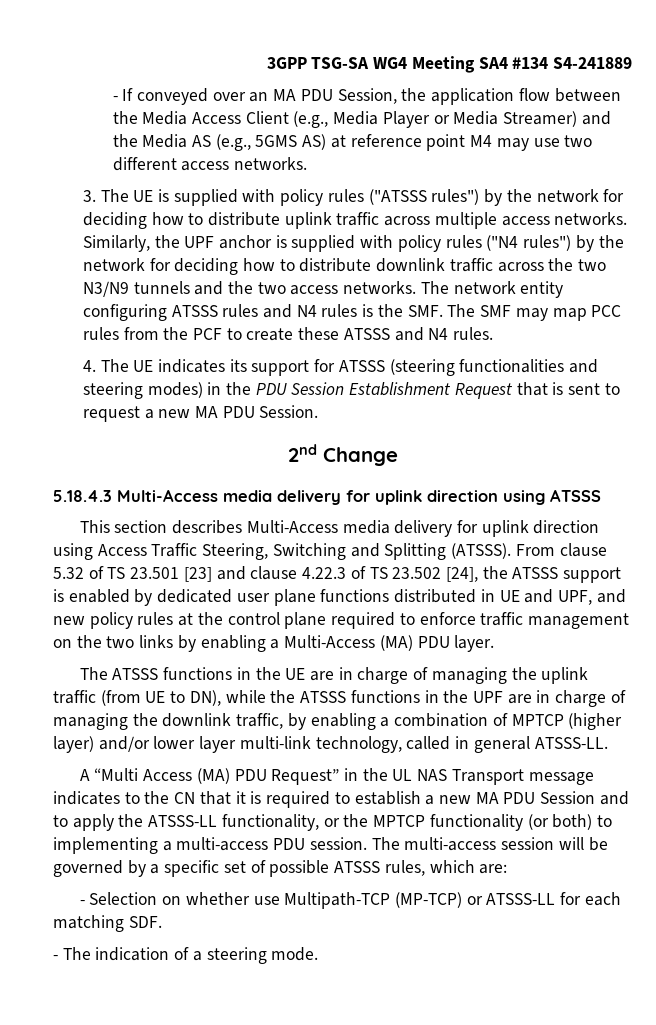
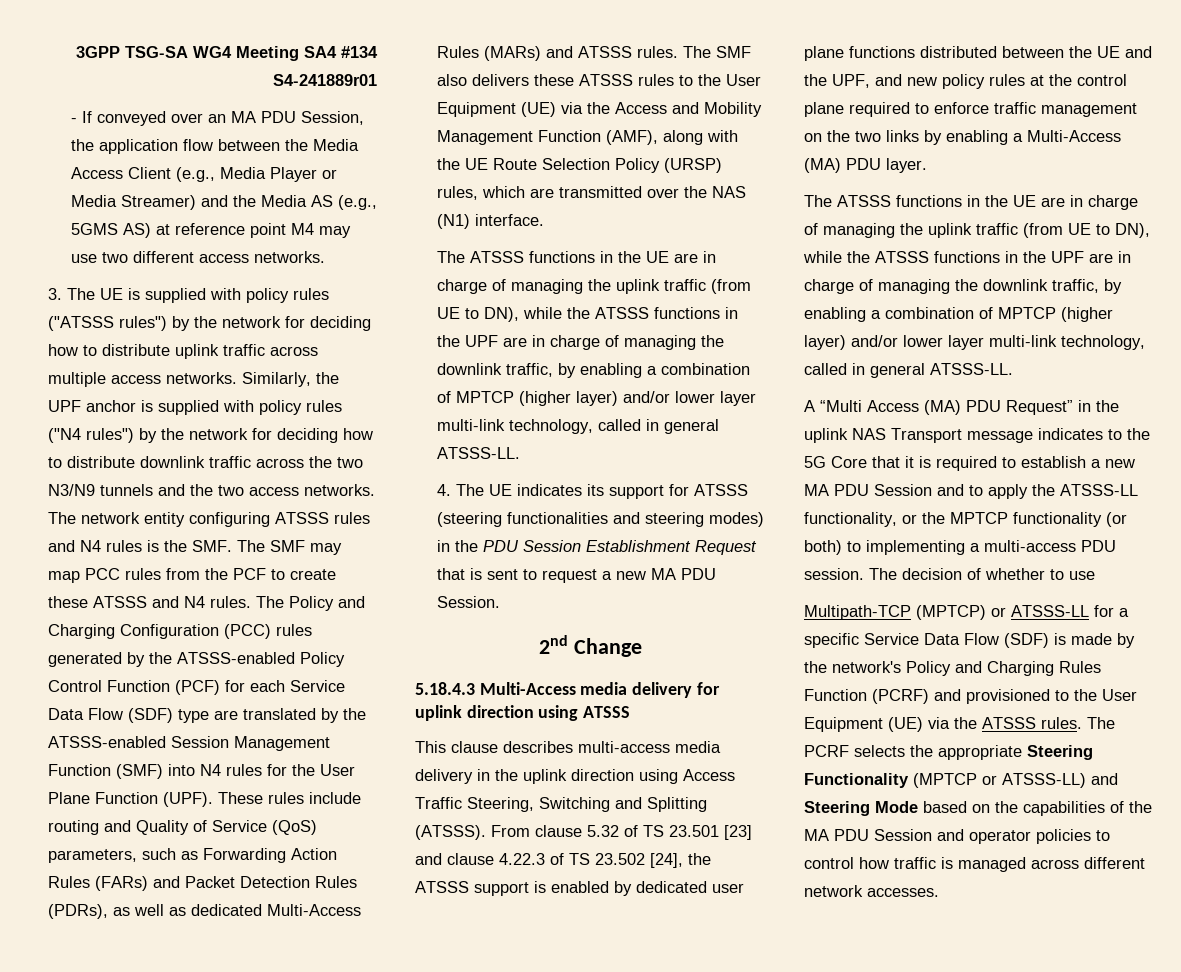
- 3GPP TSG-SA WG4 Meeting SA4 #134 S4-241889
+ 3GPP TSG-SA WG4 Meeting SA4 #134 S4-241889r01
+ The Policy and Charging Configuration (PCC) rules generated by the ATSSS-enabled Policy Control Function (PCF) for each Service Data Flow (SDF) type are translated by the ATSSS-enabled Session Management Function (SMF) into N4 rules for the User Plane Function (UPF). These rules include routing and Quality of Service (QoS) parameters, such as Forwarding Action Rules (FARs) and Packet Detection Rules (PDRs), as well as dedicated Multi-Access Rules (MARs) and ATSSS rules. The SMF also delivers these ATSSS rules to the User Equipment (UE) via the Access and Mobility Management Function (AMF), along with the UE Route Selection Policy (URSP) rules, which are transmitted over the NAS (N1) interface.
+ The ATSSS functions in the UE are in charge of managing the uplink traffic (from UE to DN), while the ATSSS functions in the UPF are in charge of managing the downlink traffic, by enabling a combination of MPTCP (higher layer) and/or lower layer multi-link technology, called in general ATSSS-LL.
- This section describes Multi-Access media delivery for uplink direction using Access Traffic Steering, Switching and Splitting (ATSSS).
+ This clause describes multi-access media delivery in the uplink direction using Access Traffic Steering, Switching and Splitting (ATSSS).
- From clause 5.32 of TS 23.501 [23] and clause 4.22.3 of TS 23.502 [24], the ATSSS support is enabled by dedicated user plane functions distributed in UE and UPF, and new policy rules at the control plane required to enforce traffic management on the two links by enabling a Multi-Access (MA) PDU layer.
+ From clause 5.32 of TS 23.501 [23] and clause 4.22.3 of TS 23.502 [24], the ATSSS support is enabled by dedicated user plane functions distributed between the UE and the UPF, and new policy rules at the control plane required to enforce traffic management on the two links by enabling a Multi-Access (MA) PDU layer.
- A “Multi Access (MA) PDU Request” in the UL NAS Transport message indicates to the CN that it is required to establish a new MA PDU Session and to apply the ATSSS-LL functionality, or the MPTCP functionality (or both) to implementing a multi-access PDU session.
+ A “Multi Access (MA) PDU Request” in the uplink NAS Transport message indicates to the 5G Core that it is required to establish a new MA PDU Session and to apply the ATSSS-LL functionality, or the MPTCP functionality (or both) to implementing a multi-access PDU session.
- The multi-access session will be governed by a specific set of possible ATSSS rules, which are:
- - Selection on whether use Multipath-TCP (MP-TCP) or ATSSS-LL for each matching SDF.
- - The indication of a steering mode.
+ The decision of whether to use
+ Multipath-TCP (MPTCP) or ATSSS-LL for a specific Service Data Flow (SDF) is made by the network's Policy and Charging Rules Function (PCRF) and provisioned to the User Equipment (UE) via the ATSSS rules. The PCRF selects the appropriate Steering Functionality (MPTCP or ATSSS-LL) and Steering Mode based on the capabilities of the MA PDU Session and operator policies to control how traffic is managed across different network accesses.

